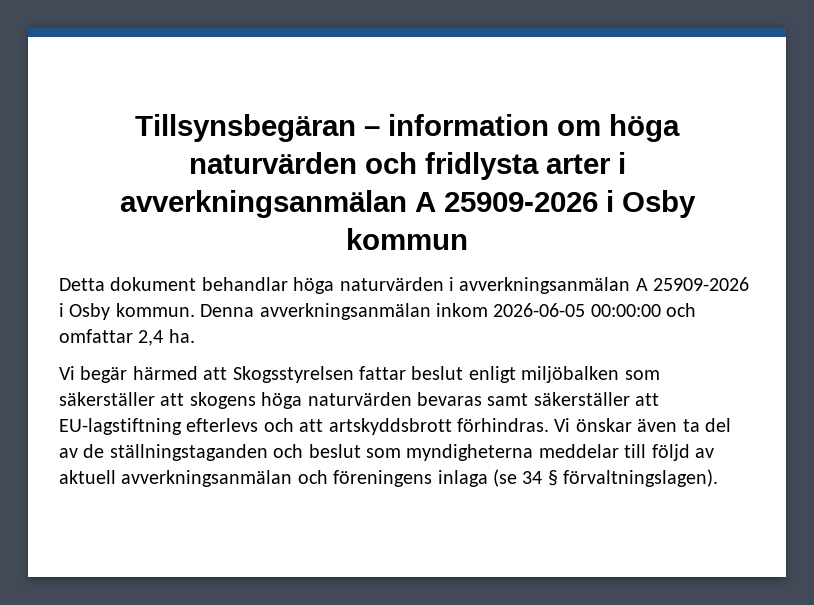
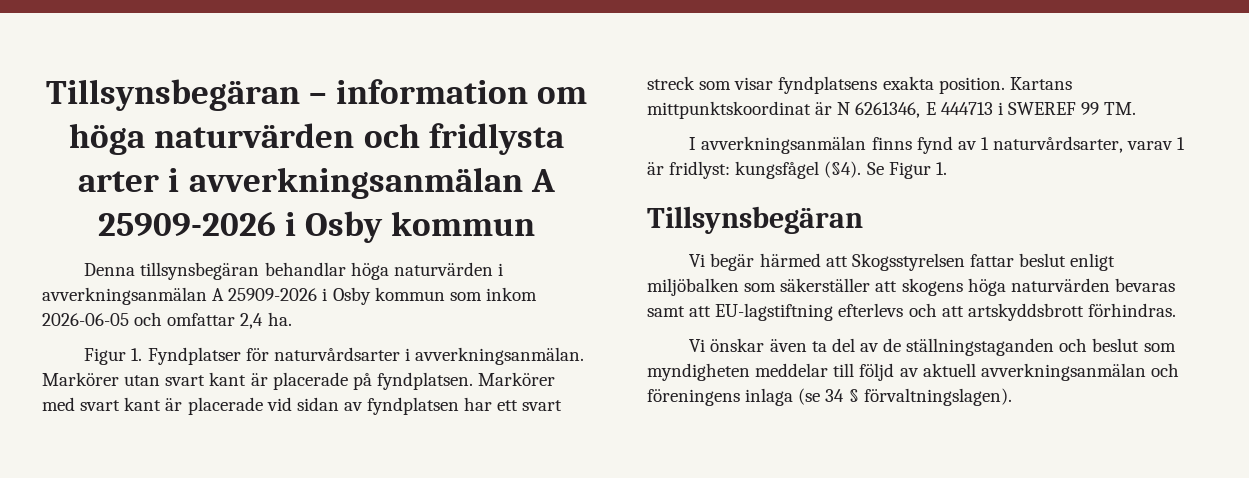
- Detta dokument behandlar höga naturvärden i avverkningsanmälan A 25909-2026 i Osby kommun. Denna avverkningsanmälan inkom 2026-06-05 00:00:00 och omfattar 2,4 ha.
+ Denna tillsynsbegäran behandlar höga naturvärden i avverkningsanmälan A 25909-2026 i Osby kommun som inkom 2026-06-05 och omfattar 2,4 ha.
+ Figur 1. Fyndplatser för naturvårdsarter i avverkningsanmälan. Markörer utan svart kant är placerade på fyndplatsen. Markörer med svart kant är placerade vid sidan av fyndplatsen har ett svart streck som visar fyndplatsens exakta position. Kartans mittpunktskoordinat är N 6261346, E 444713 i SWEREF 99 TM.
+ I avverkningsanmälan finns fynd av 1 naturvårdsarter, varav 1 är fridlyst: kungsfågel (§4). Se Figur 1.
+ Tillsynsbegäran
- Vi begär härmed att Skogsstyrelsen fattar beslut enligt miljöbalken som säkerställer att skogens höga naturvärden bevaras samt säkerställer att EU-lagstiftning efterlevs och att artskyddsbrott förhindras. Vi önskar även ta del av de ställningstaganden och beslut som myndigheterna meddelar till följd av aktuell avverkningsanmälan och föreningens inlaga (se 34 § förvaltningslagen).
+ Vi begär härmed att Skogsstyrelsen fattar beslut enligt miljöbalken som säkerställer att skogens höga naturvärden bevaras samt att EU-lagstiftning efterlevs och att artskyddsbrott förhindras.
+ Vi önskar även ta del av de ställningstaganden och beslut som myndigheten meddelar till följd av aktuell avverkningsanmälan och föreningens inlaga (se 34 § förvaltningslagen).

